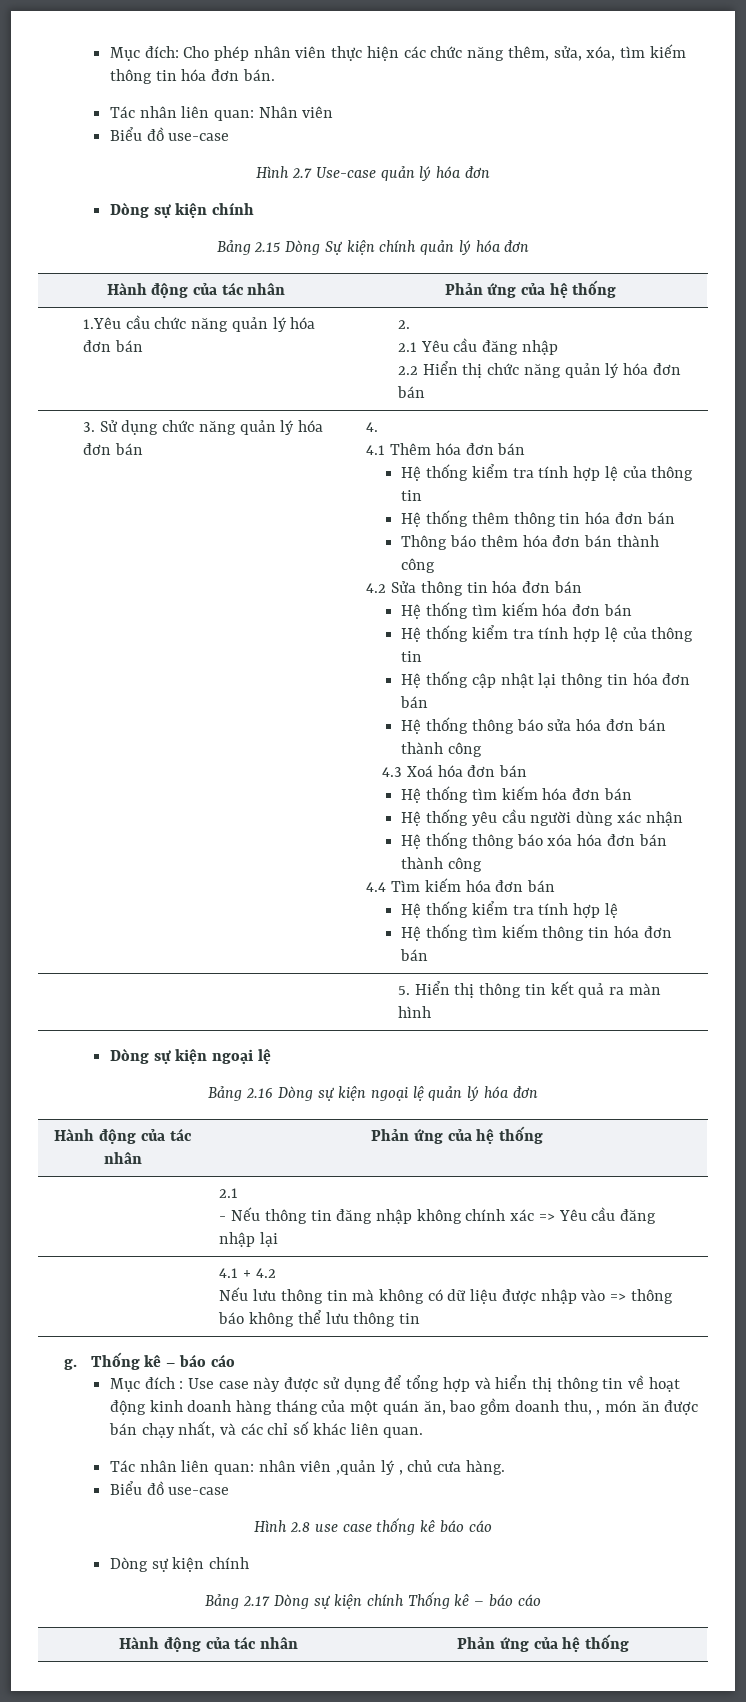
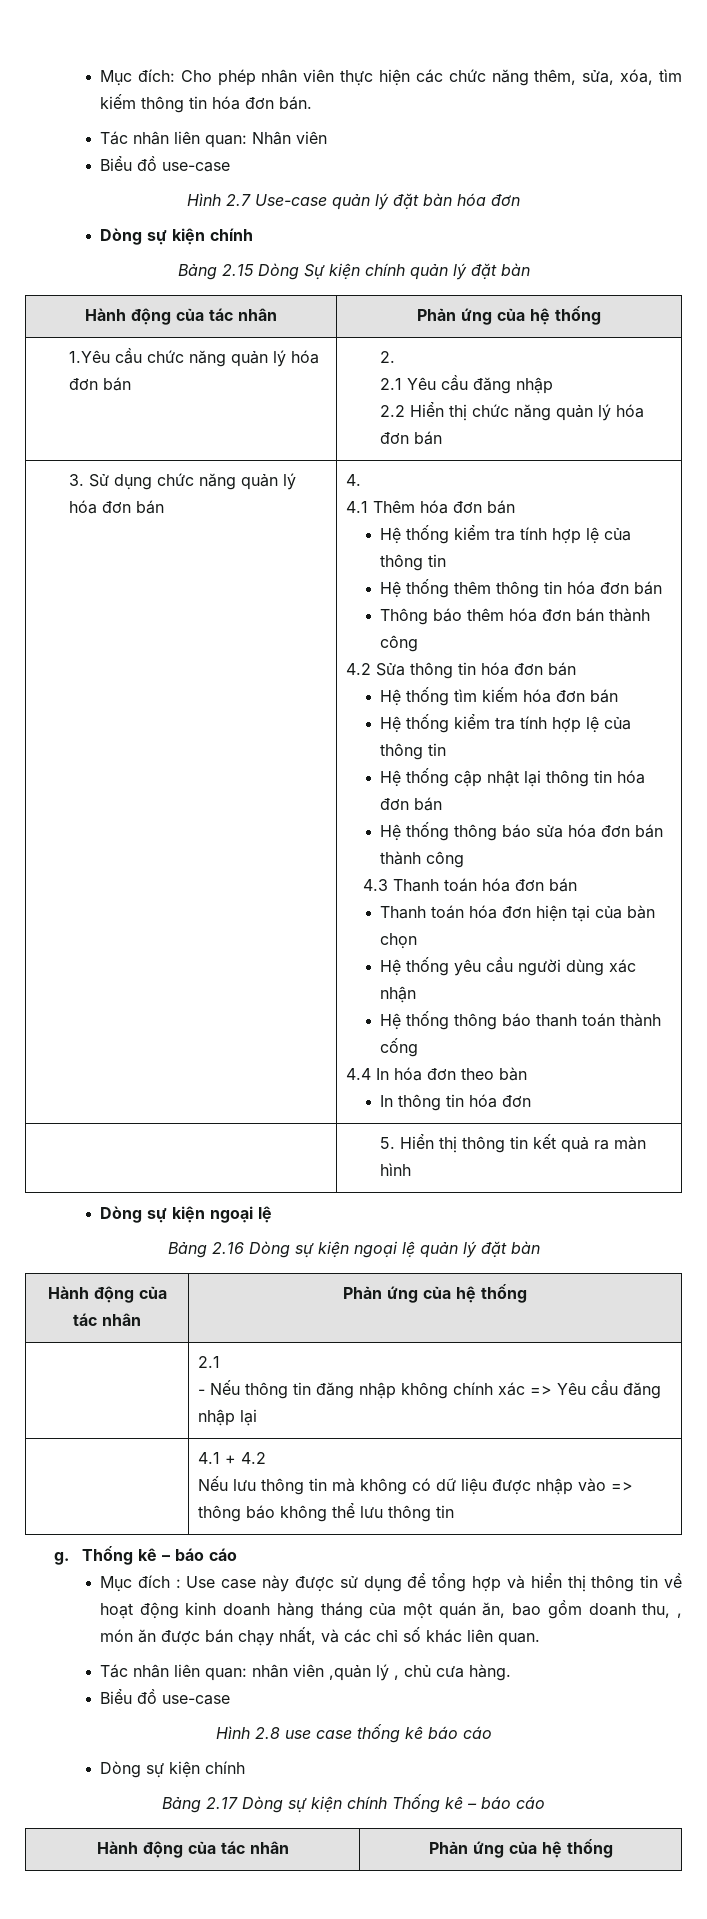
- Hình 2.7 Use-case quản lý hóa đơn
+ Hình 2.7 Use-case quản lý đặt bàn hóa đơn
- Bảng 2.15 Dòng Sự kiện chính quản lý hóa đơn
+ Bảng 2.15 Dòng Sự kiện chính quản lý đặt bàn
- 4.3 Xoá hóa đơn bán
- Hệ thống tìm kiếm hóa đơn bán
+ 4.3 Thanh toán hóa đơn bán
+ Thanh toán hóa đơn hiện tại của bàn chọn
- Hệ thống thông báo xóa hóa đơn bán thành công
- 4.4 Tìm kiếm hóa đơn bán
- Hệ thống kiểm tra tính hợp lệ
- Hệ thống tìm kiếm thông tin hóa đơn bán
+ Hệ thống thông báo thanh toán thành cống
+ 4.4 In hóa đơn theo bàn
+ In thông tin hóa đơn
- Bảng 2.16 Dòng sự kiện ngoại lệ quản lý hóa đơn
+ Bảng 2.16 Dòng sự kiện ngoại lệ quản lý đặt bàn

